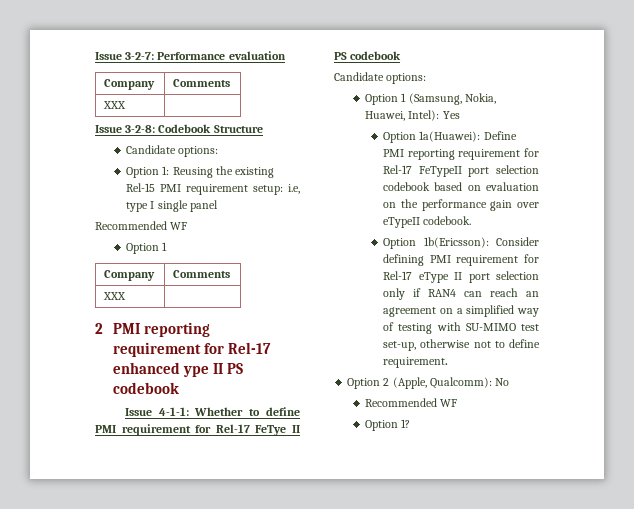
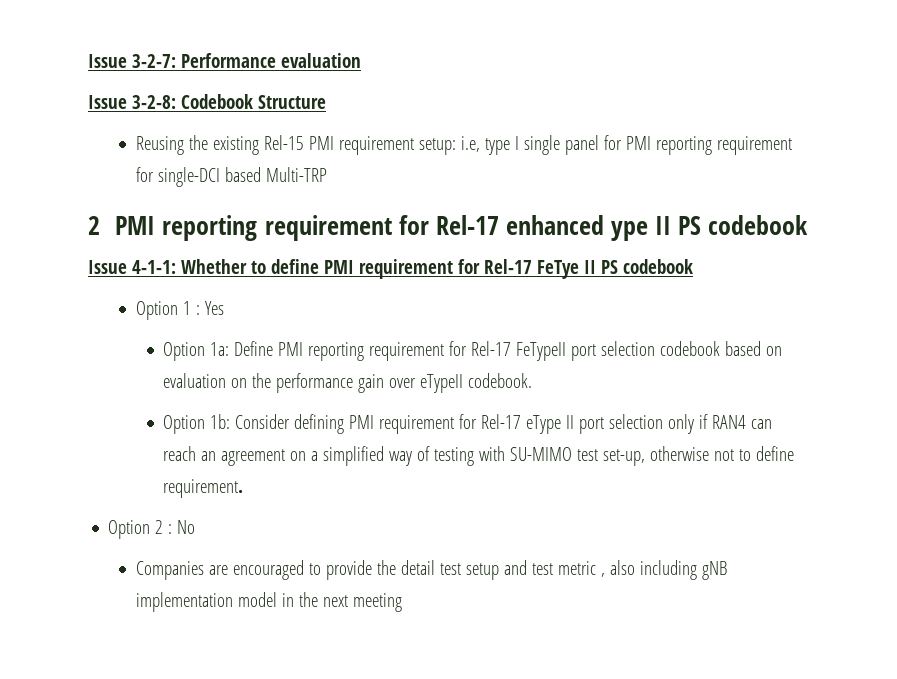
  Issue 3-2-7: Performance evaluation
- Company | Comments
- XXX |
  Issue 3-2-8: Codebook Structure
- Candidate options:
- Option 1: Reusing the existing Rel-15 PMI requirement setup: i.e, type I single panel
- Recommended WF
- Option 1
- Company | Comments
- XXX |
+ Reusing the existing Rel-15 PMI requirement setup: i.e, type I single panel for PMI reporting requirement for single-DCI based Multi-TRP
  Issue 4-1-1: Whether to define PMI requirement for Rel-17 FeTye II PS codebook
- Candidate options:
- Option 1 (Samsung, Nokia, Huawei, Intel): Yes
+ Option 1 : Yes
- Option 1a(Huawei): Define PMI reporting requirement for Rel-17 FeTypeII port selection codebook based on evaluation on the performance gain over eTypeII codebook.
+ Option 1a: Define PMI reporting requirement for Rel-17 FeTypeII port selection codebook based on evaluation on the performance gain over eTypeII codebook.
- Option 1b(Ericsson): Consider defining PMI requirement for Rel-17 eType II port selection only if RAN4 can reach an agreement on a simplified way of testing with SU-MIMO test set-up, otherwise not to define requirement.
+ Option 1b: Consider defining PMI requirement for Rel-17 eType II port selection only if RAN4 can reach an agreement on a simplified way of testing with SU-MIMO test set-up, otherwise not to define requirement.
- Option 2 (Apple, Qualcomm): No
- Recommended WF
- Option 1?
+ Option 2 : No
+ Companies are encouraged to provide the detail test setup and test metric , also including gNB implementation model in the next meeting

